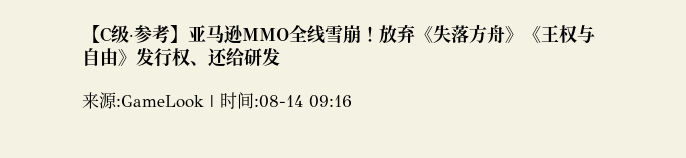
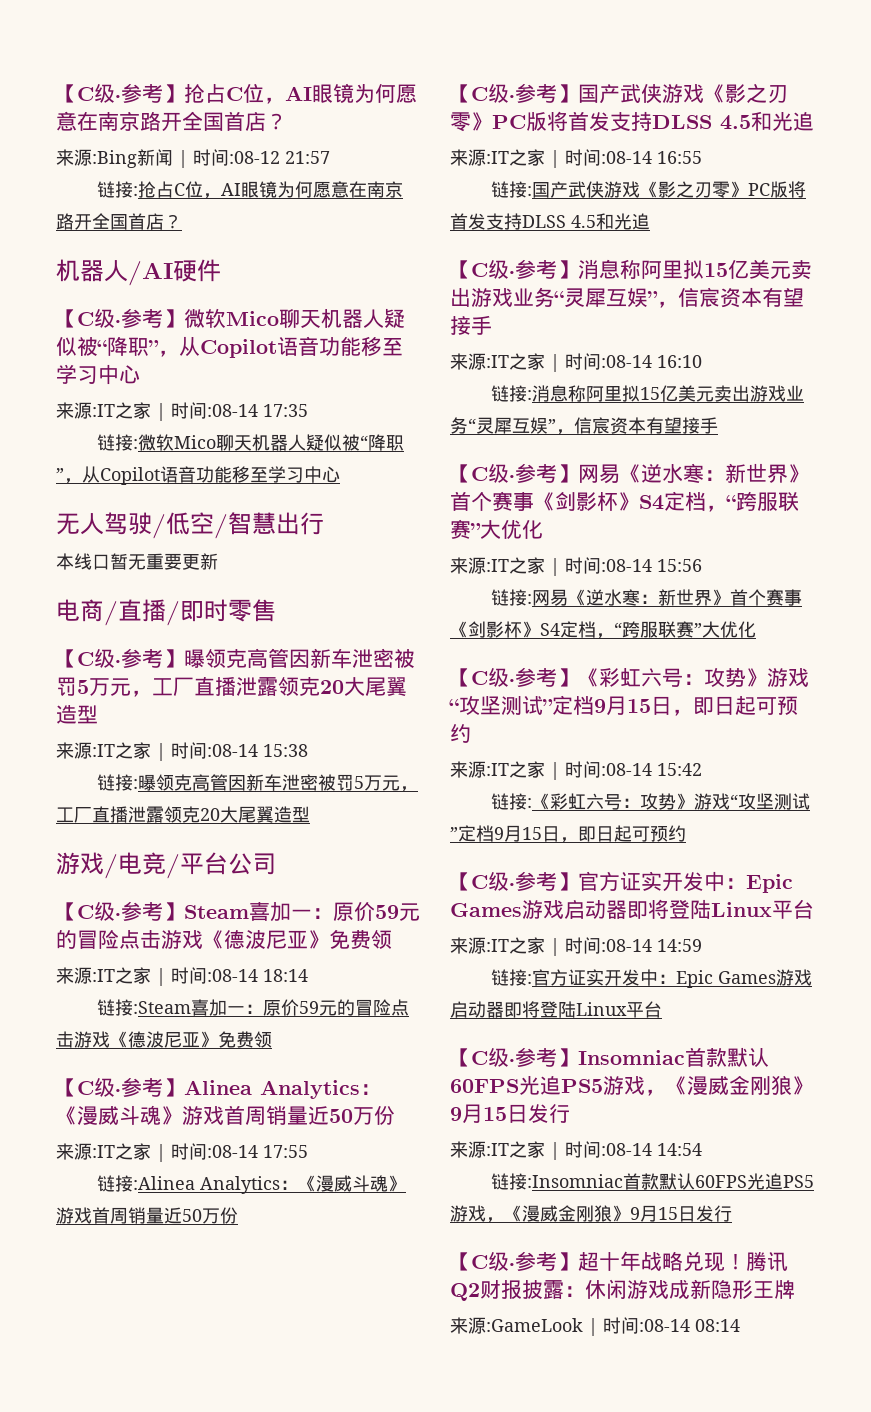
- 【C级·参考】亚马逊MMO全线雪崩！放弃《失落方舟》《王权与自由》发行权、还给研发
+ 【C级·参考】抢占C位，AI眼镜为何愿意在南京路开全国首店？
+ 来源:Bing新闻 | 时间:08-12 21:57
+ 链接:抢占C位，AI眼镜为何愿意在南京路开全国首店？
+ 机器人/AI硬件
+ 【C级·参考】微软Mico聊天机器人疑似被“降职”，从Copilot语音功能移至学习中心
+ 来源:IT之家 | 时间:08-14 17:35
+ 链接:微软Mico聊天机器人疑似被“降职”，从Copilot语音功能移至学习中心
+ 无人驾驶/低空/智慧出行
+ 本线口暂无重要更新
+ 电商/直播/即时零售
+ 【C级·参考】曝领克高管因新车泄密被罚5万元，工厂直播泄露领克20大尾翼造型
+ 来源:IT之家 | 时间:08-14 15:38
+ 链接:曝领克高管因新车泄密被罚5万元，工厂直播泄露领克20大尾翼造型
+ 游戏/电竞/平台公司
+ 【C级·参考】Steam喜加一：原价59元的冒险点击游戏《德波尼亚》免费领
+ 来源:IT之家 | 时间:08-14 18:14
+ 链接:Steam喜加一：原价59元的冒险点击游戏《德波尼亚》免费领
+ 【C级·参考】Alinea Analytics：《漫威斗魂》游戏首周销量近50万份
+ 来源:IT之家 | 时间:08-14 17:55
+ 链接:Alinea Analytics：《漫威斗魂》游戏首周销量近50万份
+ 【C级·参考】国产武侠游戏《影之刃零》PC版将首发支持DLSS 4.5和光追
+ 来源:IT之家 | 时间:08-14 16:55
+ 链接:国产武侠游戏《影之刃零》PC版将首发支持DLSS 4.5和光追
+ 【C级·参考】消息称阿里拟15亿美元卖出游戏业务“灵犀互娱”，信宸资本有望接手
+ 来源:IT之家 | 时间:08-14 16:10
+ 链接:消息称阿里拟15亿美元卖出游戏业务“灵犀互娱”，信宸资本有望接手
+ 【C级·参考】网易《逆水寒：新世界》首个赛事《剑影杯》S4定档，“跨服联赛”大优化
+ 来源:IT之家 | 时间:08-14 15:56
+ 链接:网易《逆水寒：新世界》首个赛事《剑影杯》S4定档，“跨服联赛”大优化
+ 【C级·参考】《彩虹六号：攻势》游戏“攻坚测试”定档9月15日，即日起可预约
+ 来源:IT之家 | 时间:08-14 15:42
+ 链接:《彩虹六号：攻势》游戏“攻坚测试”定档9月15日，即日起可预约
+ 【C级·参考】官方证实开发中：Epic Games游戏启动器即将登陆Linux平台
+ 来源:IT之家 | 时间:08-14 14:59
+ 链接:官方证实开发中：Epic Games游戏启动器即将登陆Linux平台
+ 【C级·参考】Insomniac首款默认60FPS光追PS5游戏，《漫威金刚狼》9月15日发行
+ 来源:IT之家 | 时间:08-14 14:54
+ 链接:Insomniac首款默认60FPS光追PS5游戏，《漫威金刚狼》9月15日发行
+ 【C级·参考】超十年战略兑现！腾讯Q2财报披露：休闲游戏成新隐形王牌
- 来源:GameLook | 时间:08-14 09:16
+ 来源:GameLook | 时间:08-14 08:14

